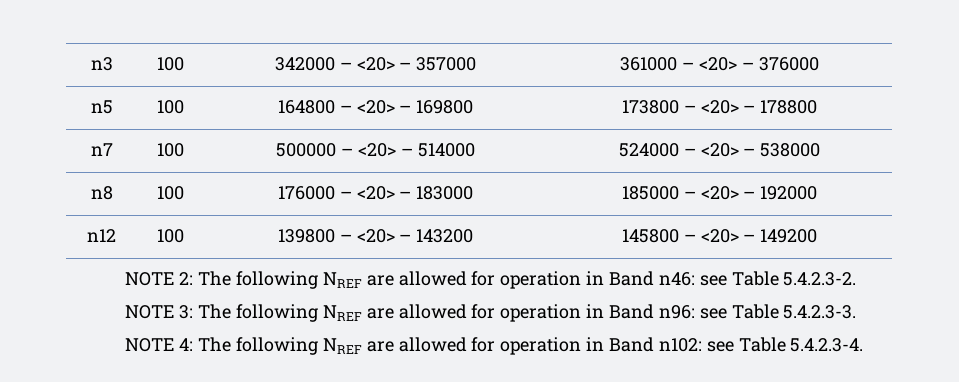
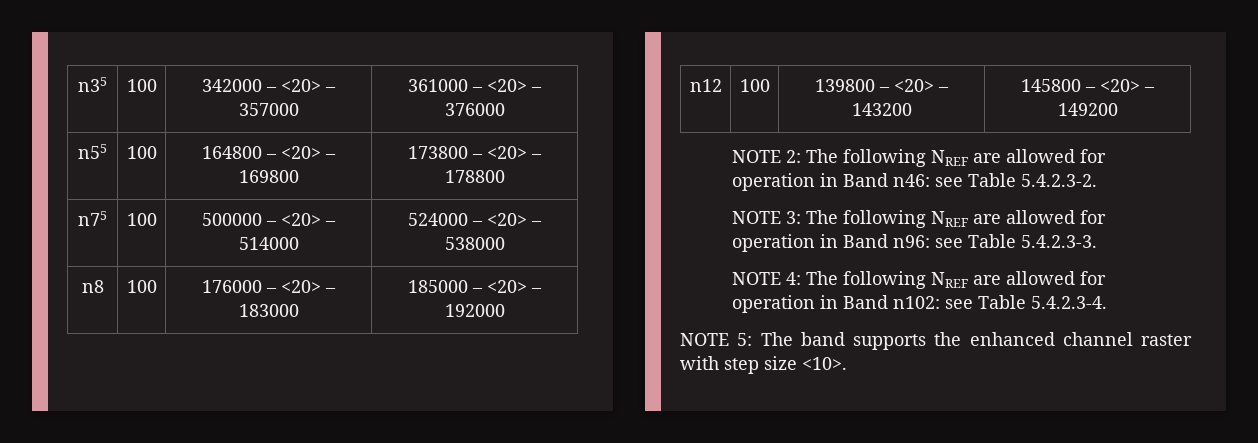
- n3 | 100 | 342000 – <20> – 357000 | 361000 – <20> – 376000
+ n35 | 100 | 342000 – <20> – 357000 | 361000 – <20> – 376000
- n5 | 100 | 164800 – <20> – 169800 | 173800 – <20> – 178800
+ n55 | 100 | 164800 – <20> – 169800 | 173800 – <20> – 178800
- n7 | 100 | 500000 – <20> – 514000 | 524000 – <20> – 538000
+ n75 | 100 | 500000 – <20> – 514000 | 524000 – <20> – 538000
+ NOTE 5: The band supports the enhanced channel raster with step size <10>.

